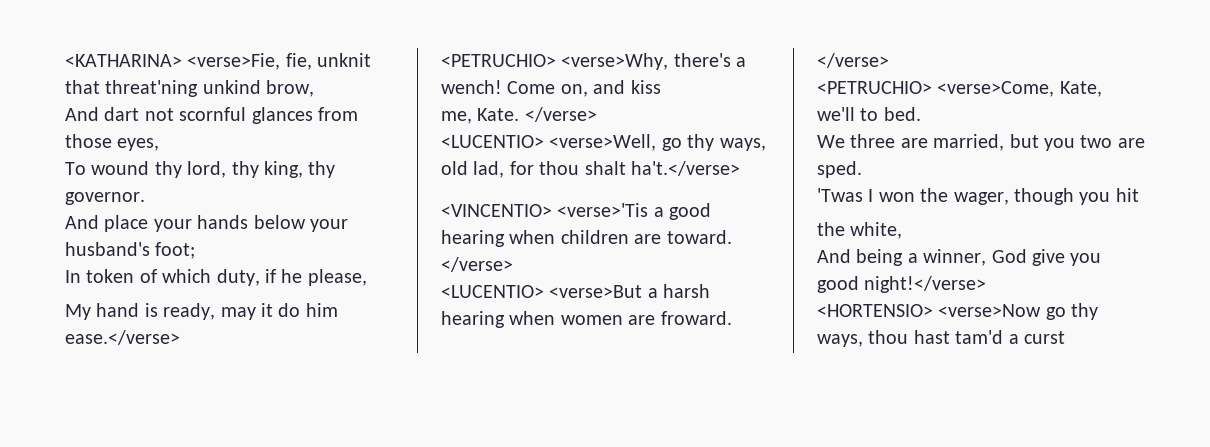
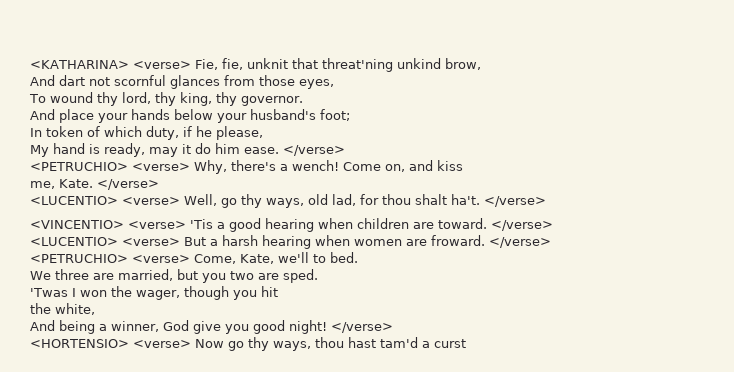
- <KATHARINA> <verse>Fie, fie, unknit that threat'ning unkind brow,
+ <KATHARINA> <verse> Fie, fie, unknit that threat'ning unkind brow,
- My hand is ready, may it do him ease.</verse>
- <PETRUCHIO> <verse>Why, there's a wench!
+ My hand is ready, may it do him ease. </verse>
+ <PETRUCHIO> <verse> Why, there's a wench!
- <LUCENTIO> <verse>Well, go thy ways, old lad, for thou shalt ha't.</verse>
+ <LUCENTIO> <verse> Well, go thy ways, old lad, for thou shalt ha't. </verse>
- <VINCENTIO> <verse>'Tis a good hearing when children are toward.
+ <VINCENTIO> <verse> 'Tis a good hearing when children are toward.
- <LUCENTIO> <verse>But a harsh hearing when women are froward.
+ <LUCENTIO> <verse> But a harsh hearing when women are froward.
- <PETRUCHIO> <verse>Come, Kate, we'll to bed.
+ <PETRUCHIO> <verse> Come, Kate, we'll to bed.
- And being a winner, God give you good night!</verse>
+ And being a winner, God give you good night! </verse>
- <HORTENSIO> <verse>Now go thy ways, thou hast tam'd a curst
+ <HORTENSIO> <verse> Now go thy ways, thou hast tam'd a curst

